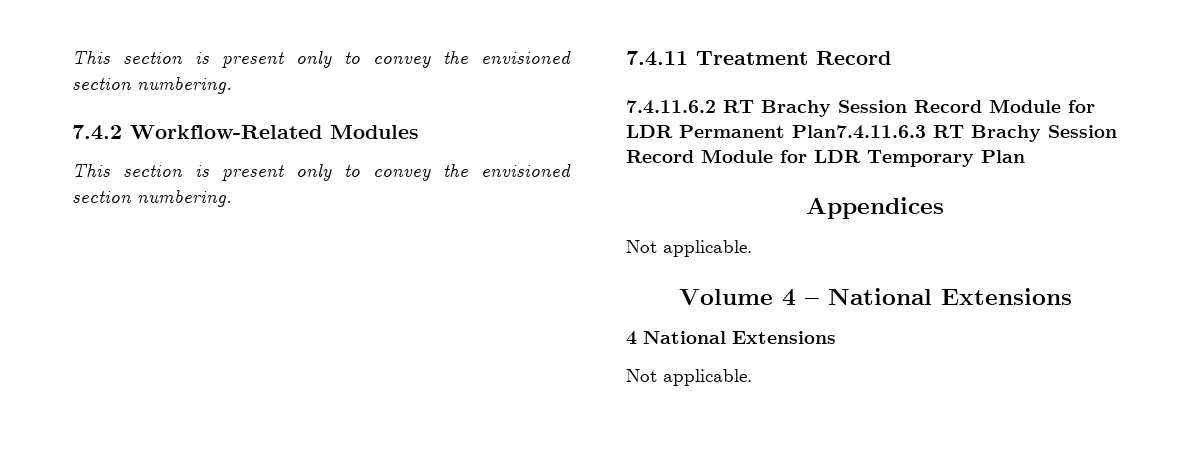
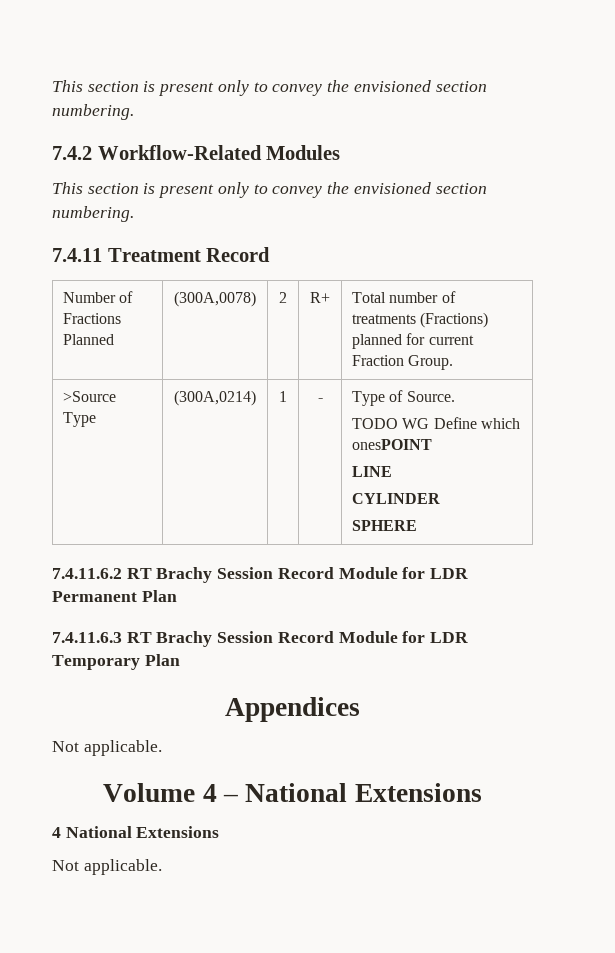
+ Number of Fractions Planned | (300A,0078) | 2 | R+ | Total number of treatments (Fractions) planned for current Fraction Group.
+ >Source Type | (300A,0214) | 1 | - | Type of Source.
+ TODO WG Define which onesPOINT
+ LINE
+ CYLINDER
+ SPHERE
- 7.4.11.6.2 RT Brachy Session Record Module for LDR Permanent Plan7.4.11.6.3 RT Brachy Session Record Module for LDR Temporary Plan
+ 7.4.11.6.2 RT Brachy Session Record Module for LDR Permanent Plan
+ 7.4.11.6.3 RT Brachy Session Record Module for LDR Temporary Plan

